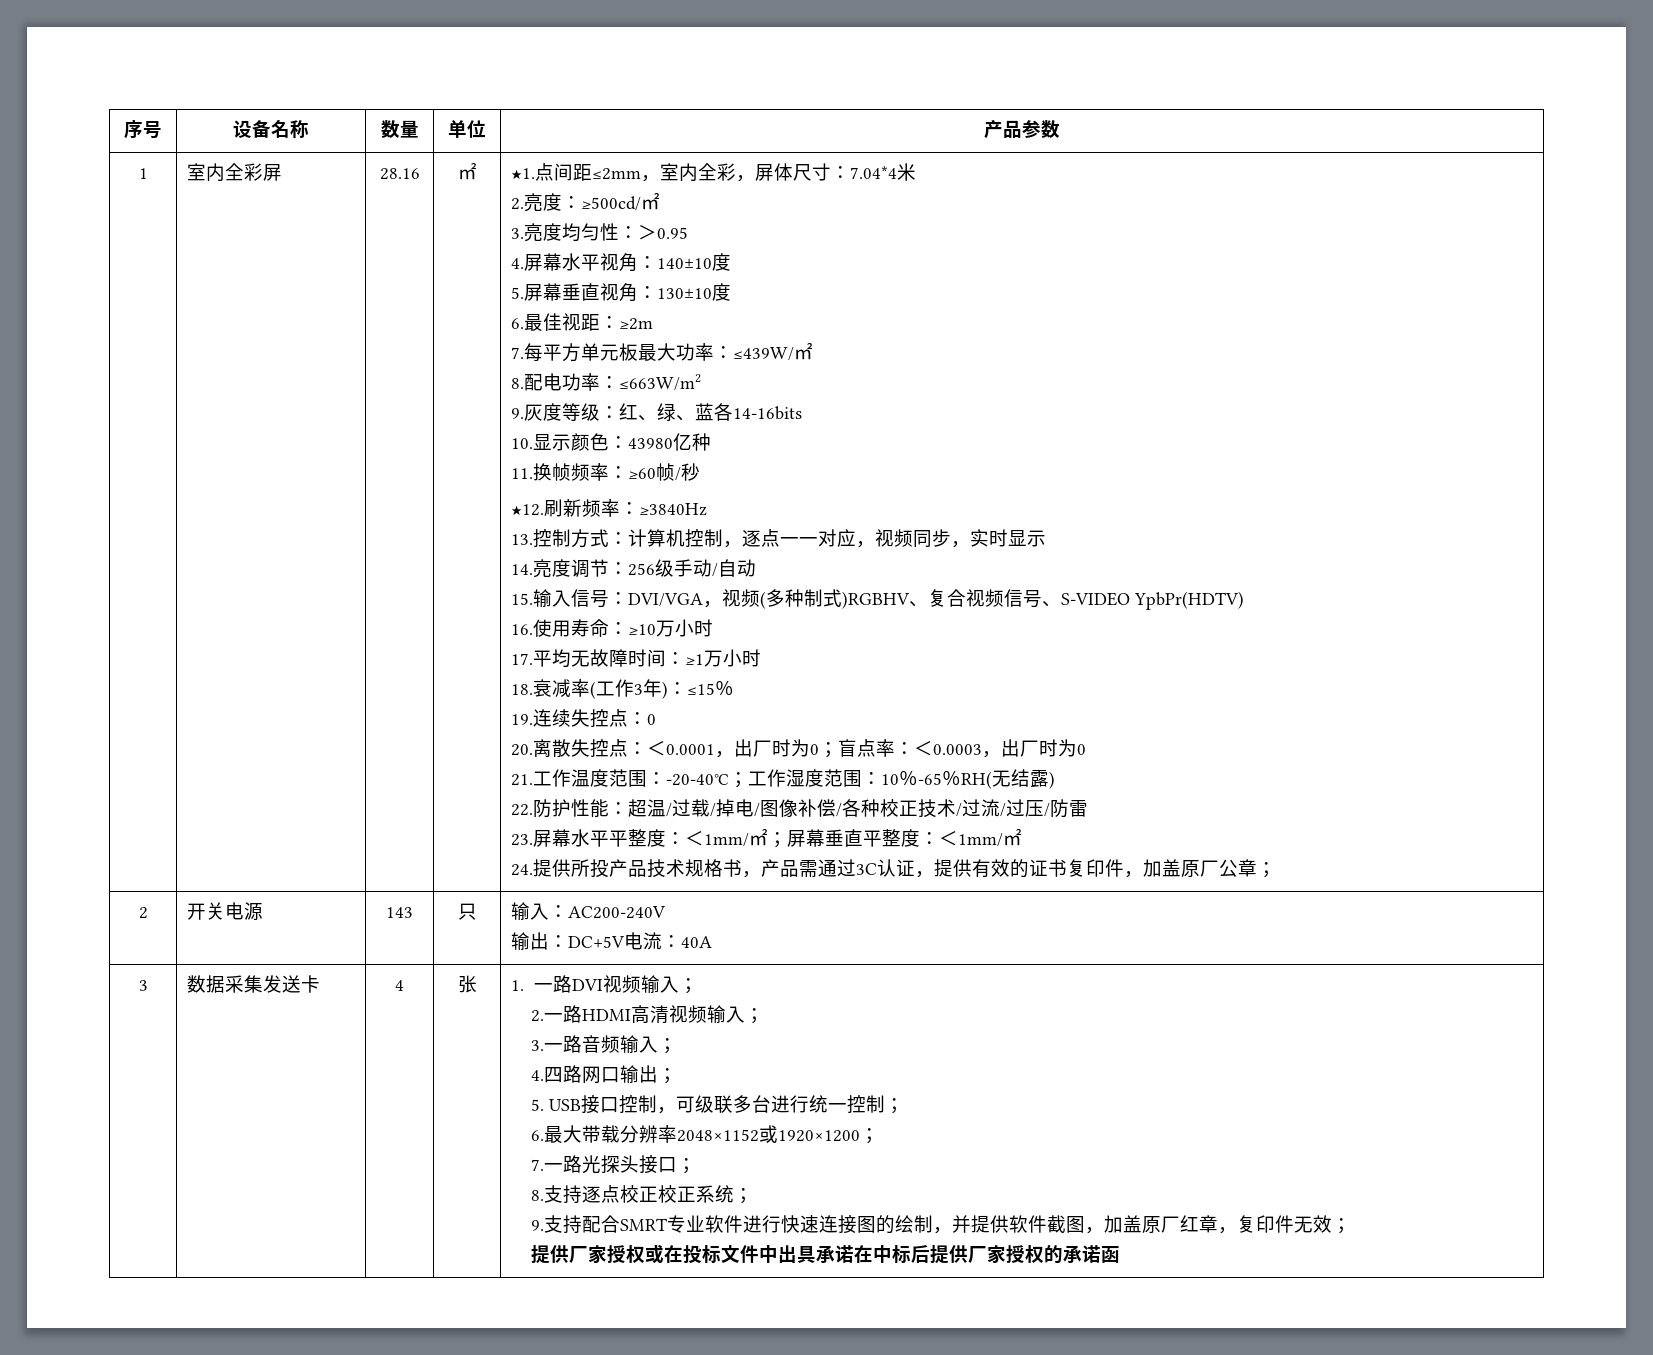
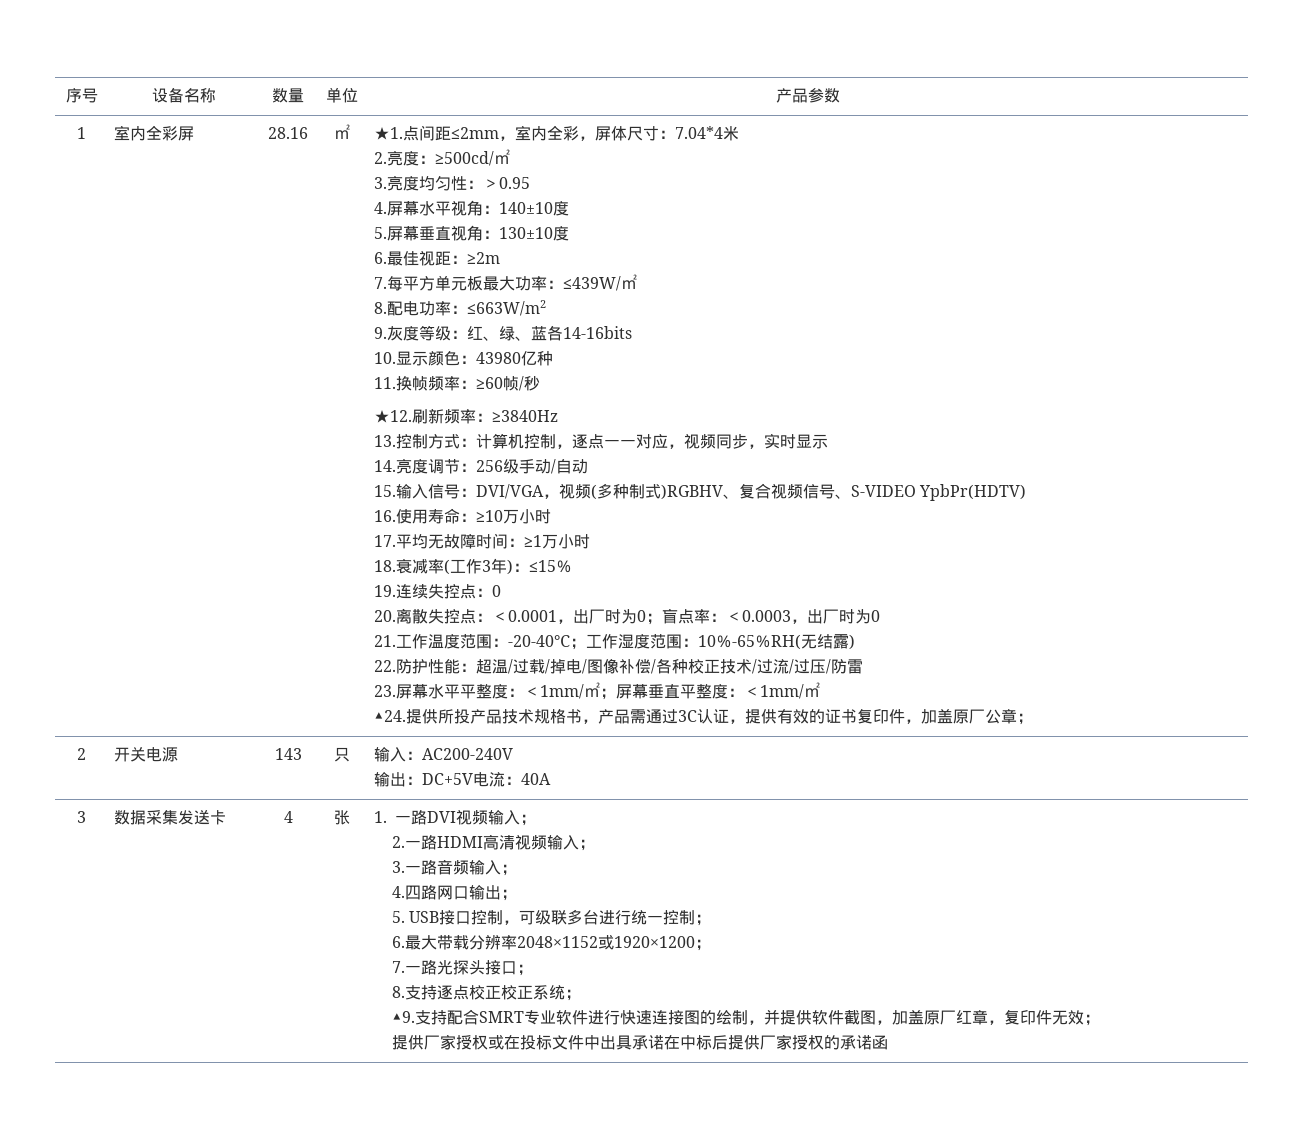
- 24.提供所投产品技术规格书，产品需通过3C认证，提供有效的证书复印件，加盖原厂公章；
+ ▲24.提供所投产品技术规格书，产品需通过3C认证，提供有效的证书复印件，加盖原厂公章；
- 9.支持配合SMRT专业软件进行快速连接图的绘制，并提供软件截图，加盖原厂红章，复印件无效；
+ ▲9.支持配合SMRT专业软件进行快速连接图的绘制，并提供软件截图，加盖原厂红章，复印件无效；

